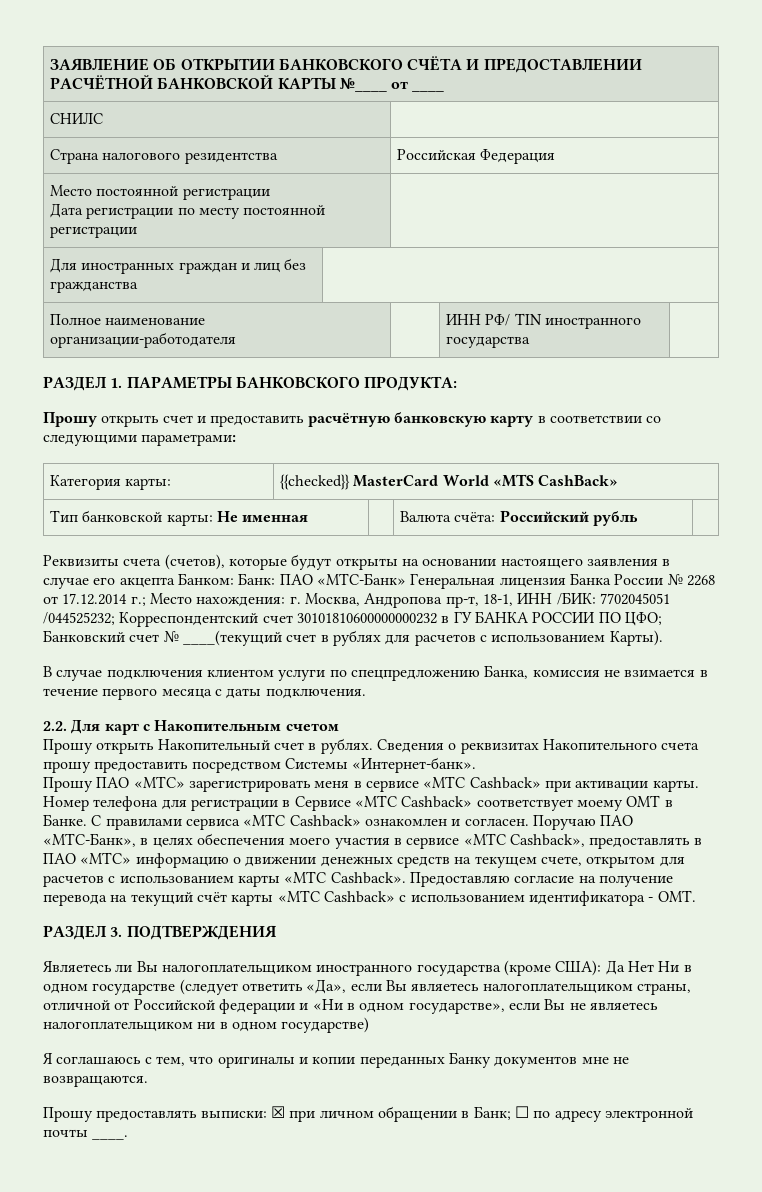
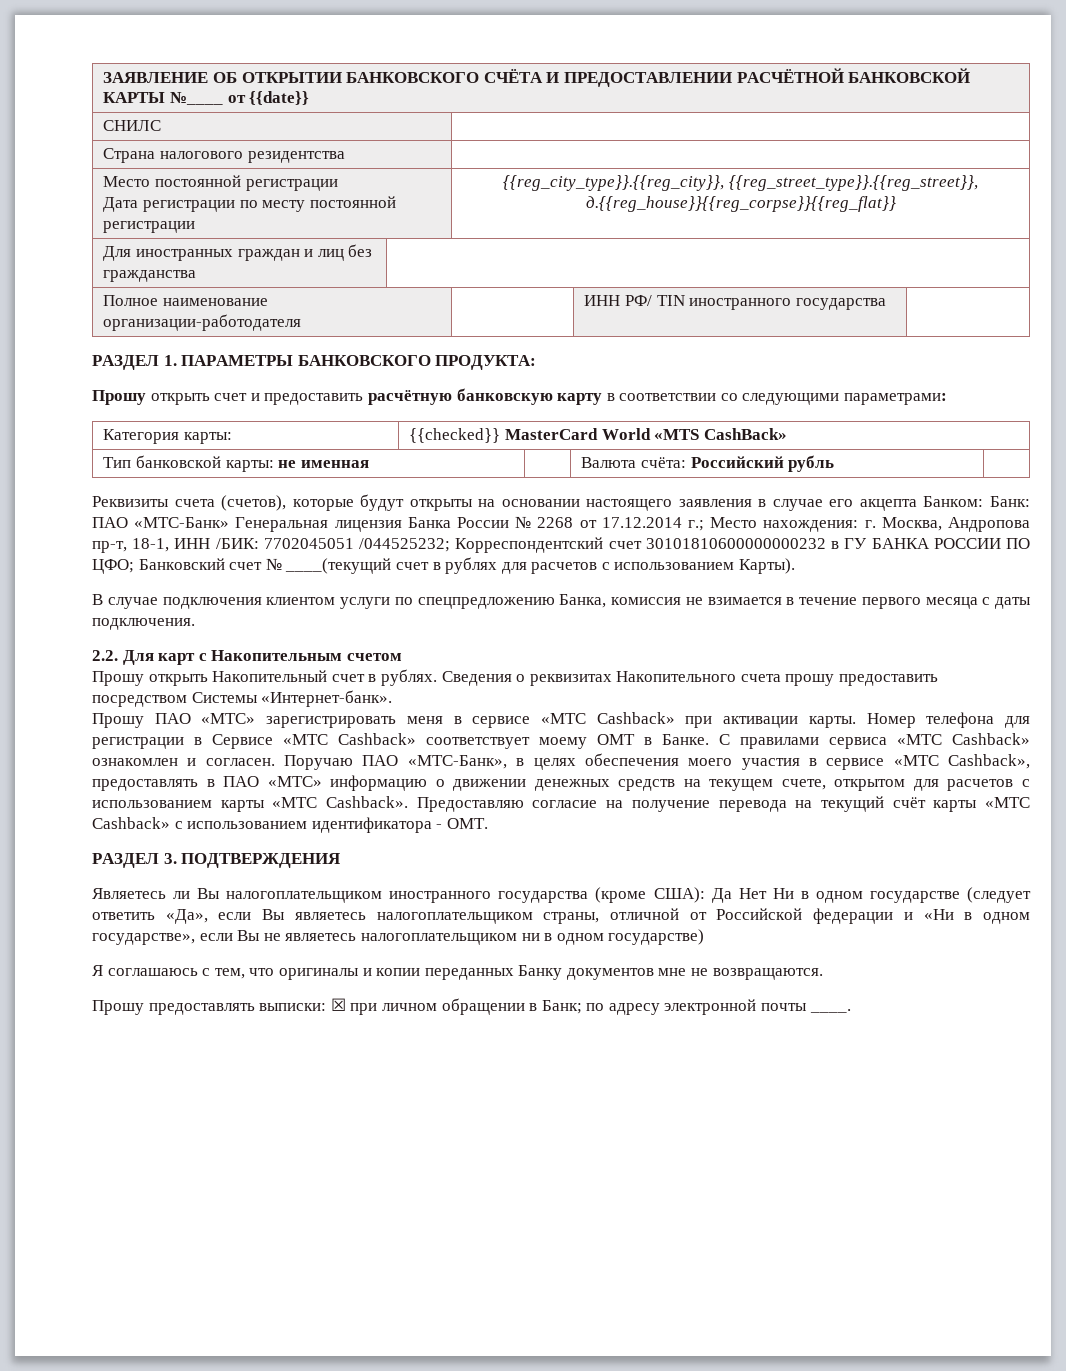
- ЗАЯВЛЕНИЕ ОБ ОТКРЫТИИ БАНКОВСКОГО СЧЁТА И ПРЕДОСТАВЛЕНИИ РАСЧЁТНОЙ БАНКОВСКОЙ КАРТЫ №____ от ____
+ ЗАЯВЛЕНИЕ ОБ ОТКРЫТИИ БАНКОВСКОГО СЧЁТА И ПРЕДОСТАВЛЕНИИ РАСЧЁТНОЙ БАНКОВСКОЙ КАРТЫ №____ от {{date}}
- Страна налогового резидентства | Российская Федерация
+ Страна налогового резидентства |
  Место постоянной регистрации
- Дата регистрации по месту постоянной регистрации |
+ Дата регистрации по месту постоянной регистрации | {{reg_city_type}}.{{reg_city}}, {{reg_street_type}}.{{reg_street}}, д.{{reg_house}}{{reg_corpse}}{{reg_flat}}
- Тип банковской карты: Не именная | | Валюта счёта: Российский рубль |
+ Тип банковской карты: не именная | | Валюта счёта: Российский рубль |
- Прошу предоставлять выписки: ☒ при личном обращении в Банк; ☐ по адресу электронной почты ____.
+ Прошу предоставлять выписки: ☒ при личном обращении в Банк; по адресу электронной почты ____.

